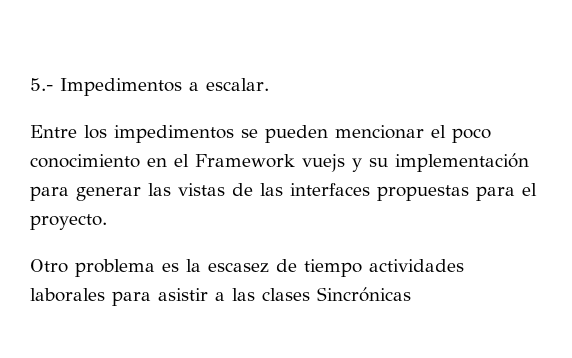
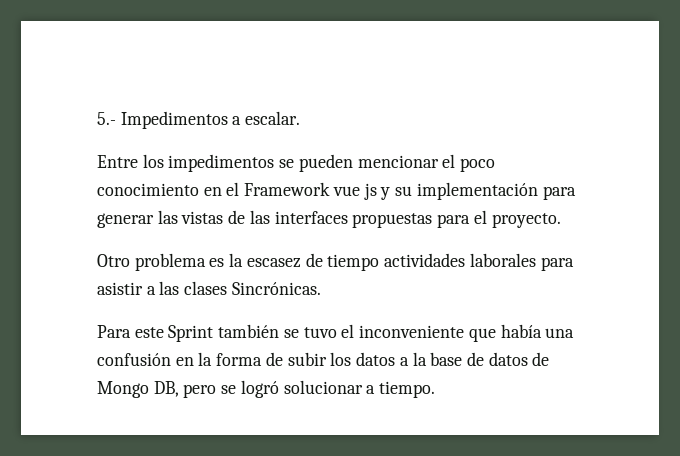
- Entre los impedimentos se pueden mencionar el poco conocimiento en el Framework vuejs y su implementación para generar las vistas de las interfaces propuestas para el proyecto.
+ Entre los impedimentos se pueden mencionar el poco conocimiento en el Framework vue js y su implementación para generar las vistas de las interfaces propuestas para el proyecto.
- Otro problema es la escasez de tiempo actividades laborales para asistir a las clases Sincrónicas
+ Otro problema es la escasez de tiempo actividades laborales para asistir a las clases Sincrónicas.
+ Para este Sprint también se tuvo el inconveniente que había una confusión en la forma de subir los datos a la base de datos de Mongo DB, pero se logró solucionar a tiempo.

